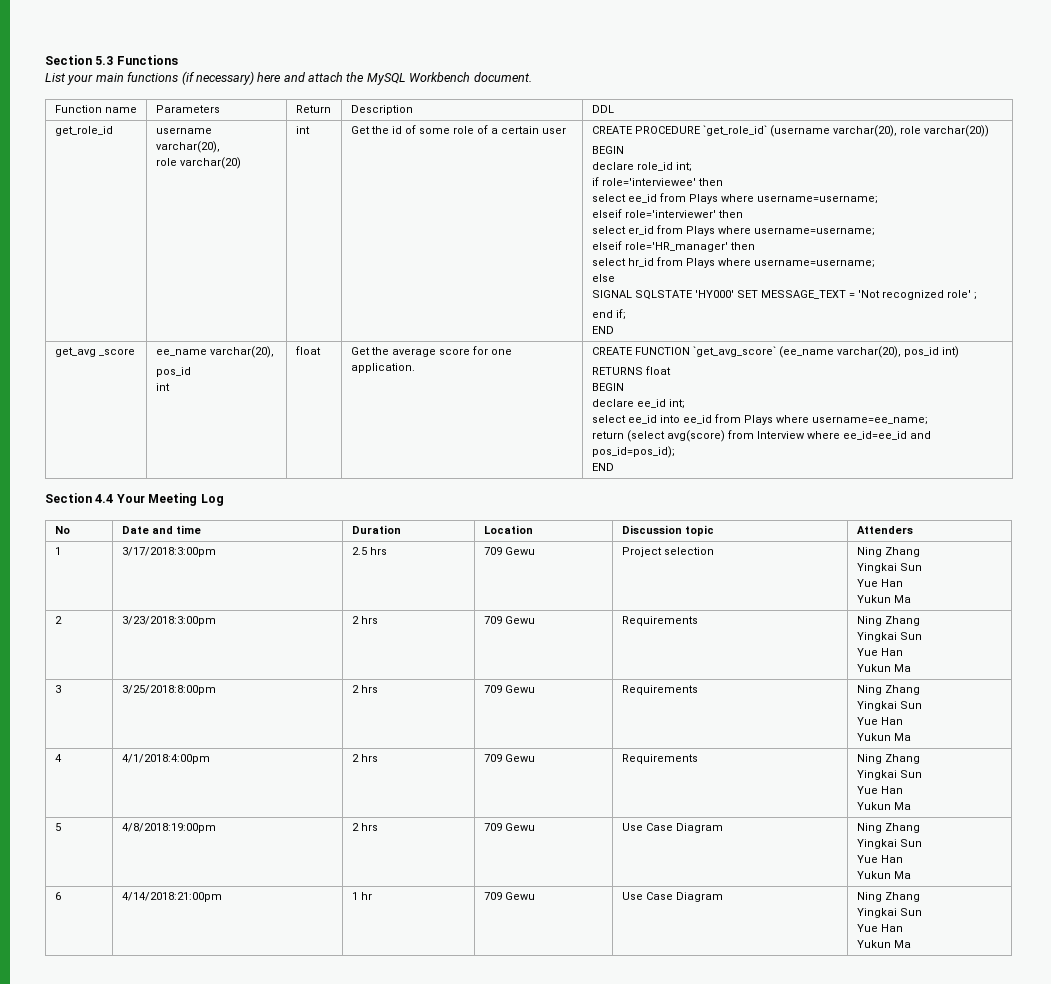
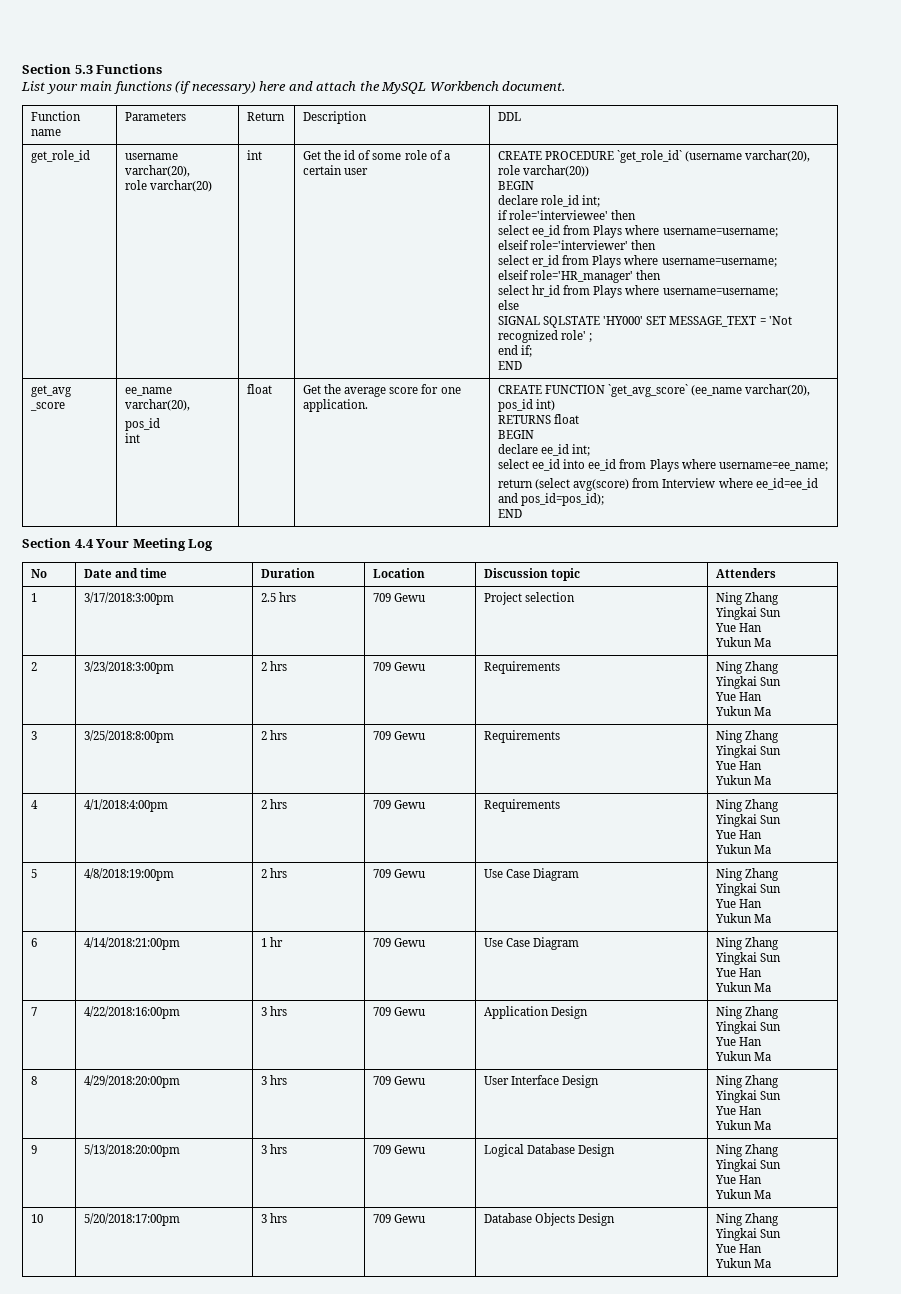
+ 7 | 4/22/2018:16:00pm | 3 hrs | 709 Gewu | Application Design | Ning Zhang
+ Yingkai Sun
+ Yue Han
+ Yukun Ma
+ 8 | 4/29/2018:20:00pm | 3 hrs | 709 Gewu | User Interface Design | Ning Zhang
+ Yingkai Sun
+ Yue Han
+ Yukun Ma
+ 9 | 5/13/2018:20:00pm | 3 hrs | 709 Gewu | Logical Database Design | Ning Zhang
+ Yingkai Sun
+ Yue Han
+ Yukun Ma
+ 10 | 5/20/2018:17:00pm | 3 hrs | 709 Gewu | Database Objects Design | Ning Zhang
+ Yingkai Sun
+ Yue Han
+ Yukun Ma

